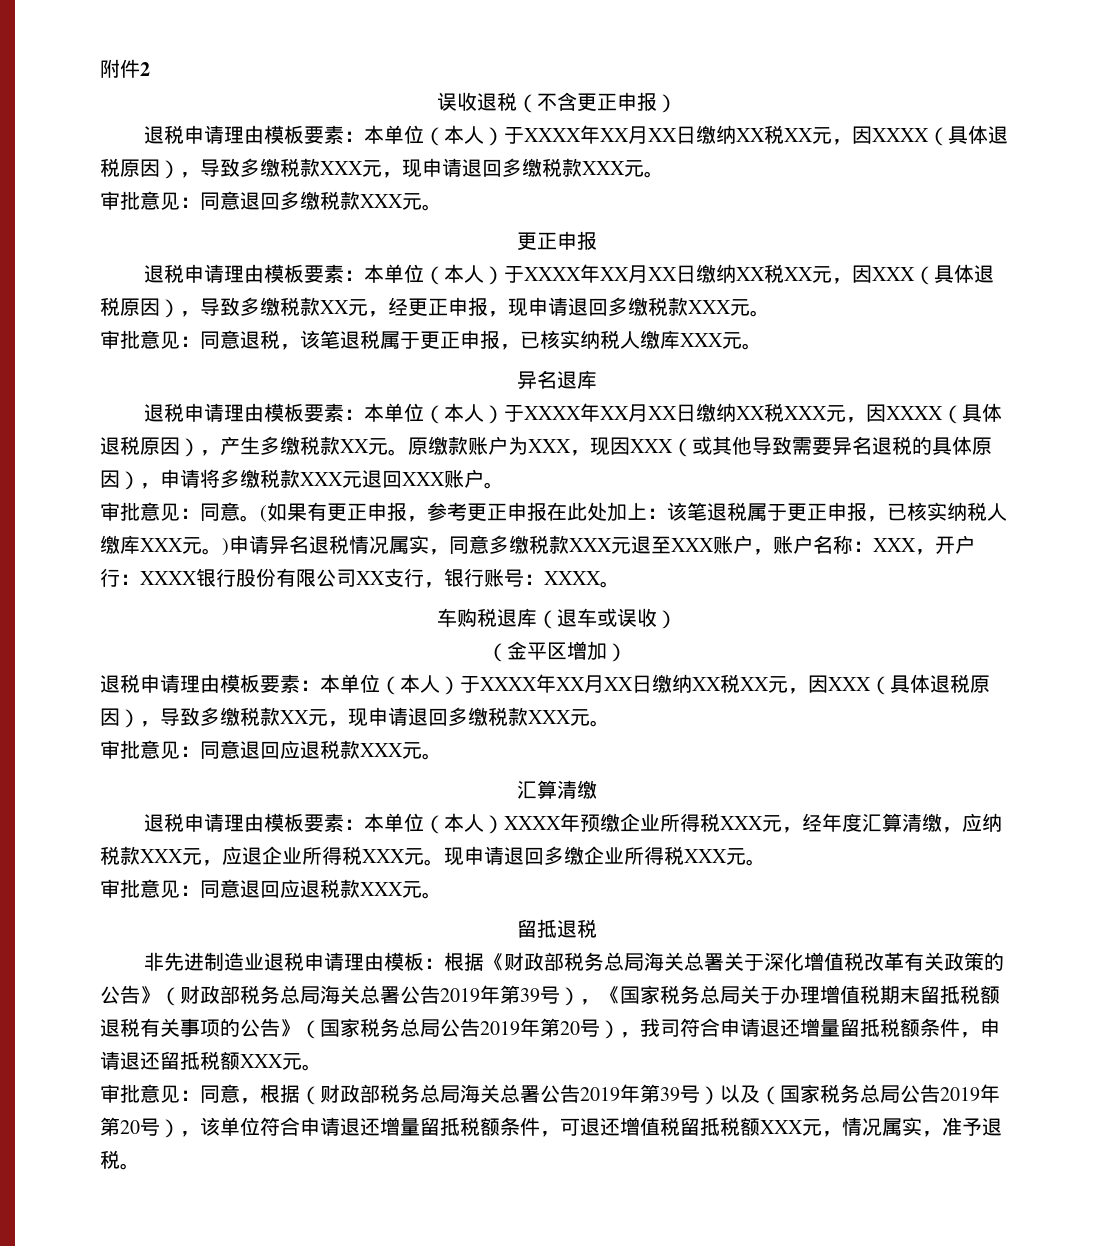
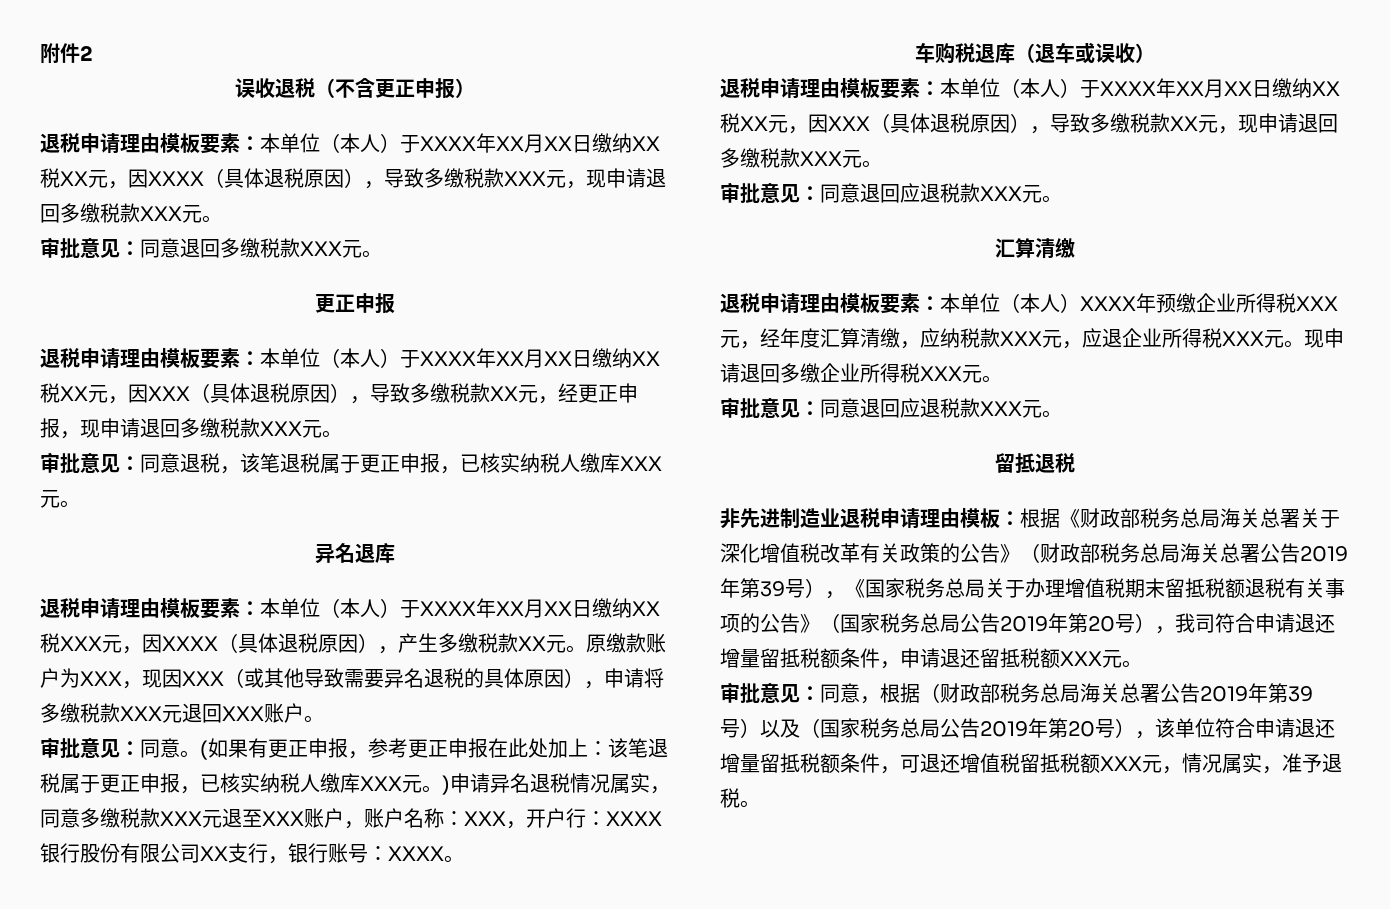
- （金平区增加）

